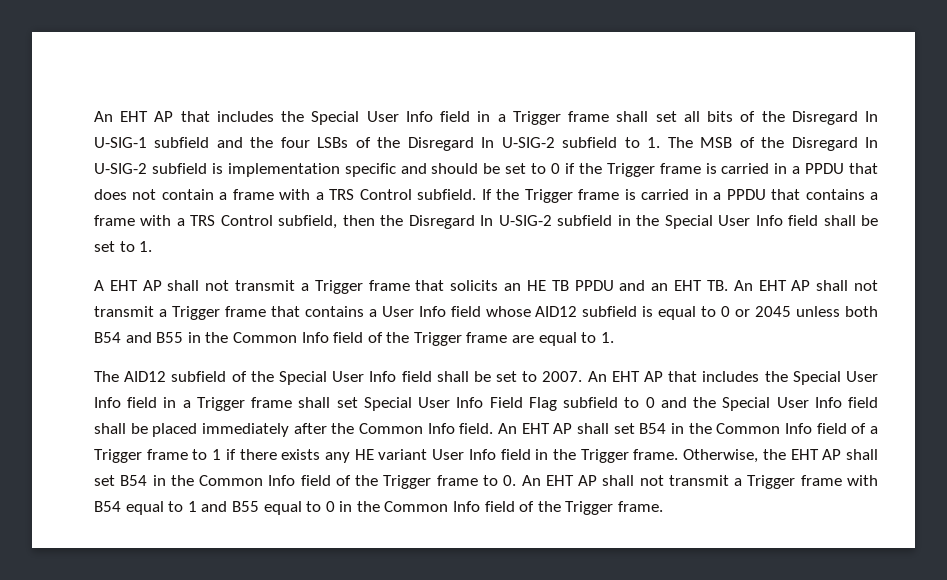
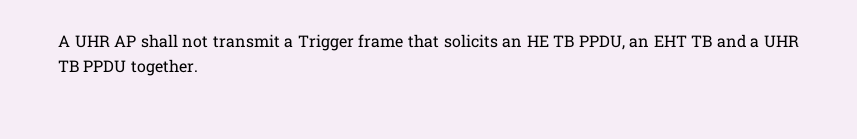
- An EHT AP that includes the Special User Info field in a Trigger frame shall set all bits of the Disregard In U-SIG-1 subfield and the four LSBs of the Disregard In U-SIG-2 subfield to 1. The MSB of the Disregard In U-SIG-2 subfield is implementation specific and should be set to 0 if the Trigger frame is carried in a PPDU that does not contain a frame with a TRS Control subfield. If the Trigger frame is carried in a PPDU that contains a frame with a TRS Control subfield, then the Disregard In U-SIG-2 subfield in the Special User Info field shall be set to 1.
- A EHT AP shall not transmit a Trigger frame that solicits an HE TB PPDU and an EHT TB. An EHT AP shall not transmit a Trigger frame that contains a User Info field whose AID12 subfield is equal to 0 or 2045 unless both B54 and B55 in the Common Info field of the Trigger frame are equal to 1.
- The AID12 subfield of the Special User Info field shall be set to 2007. An EHT AP that includes the Special User Info field in a Trigger frame shall set Special User Info Field Flag subfield to 0 and the Special User Info field shall be placed immediately after the Common Info field. An EHT AP shall set B54 in the Common Info field of a Trigger frame to 1 if there exists any HE variant User Info field in the Trigger frame. Otherwise, the EHT AP shall set B54 in the Common Info field of the Trigger frame to 0. An EHT AP shall not transmit a Trigger frame with B54 equal to 1 and B55 equal to 0 in the Common Info field of the Trigger frame.
+ A UHR AP shall not transmit a Trigger frame that solicits an HE TB PPDU, an EHT TB and a UHR TB PPDU together.

